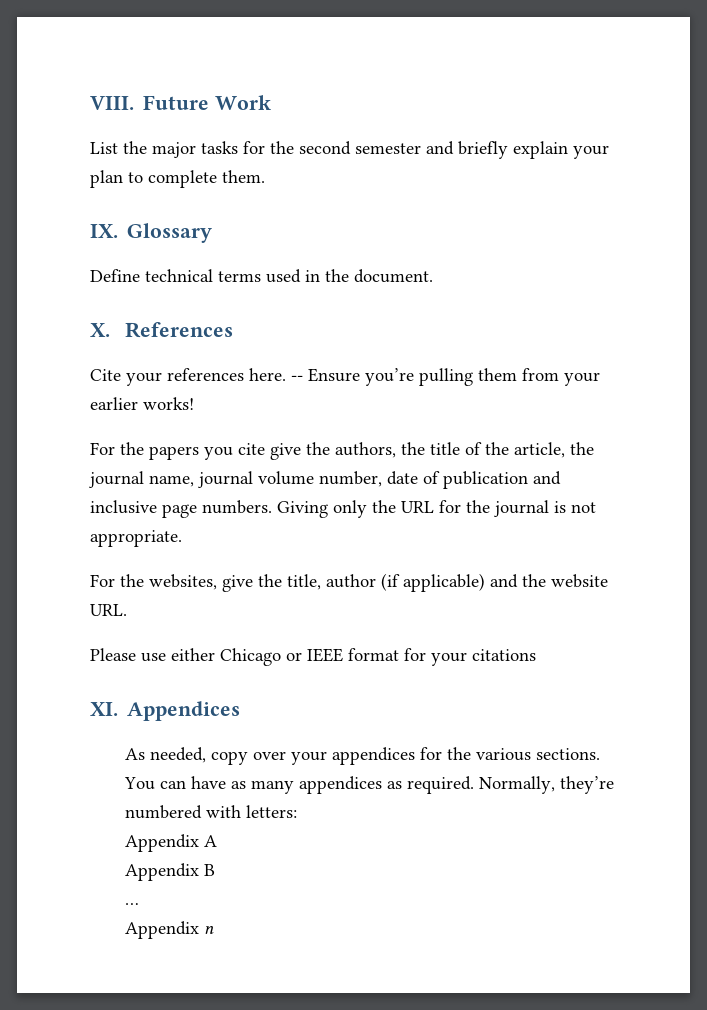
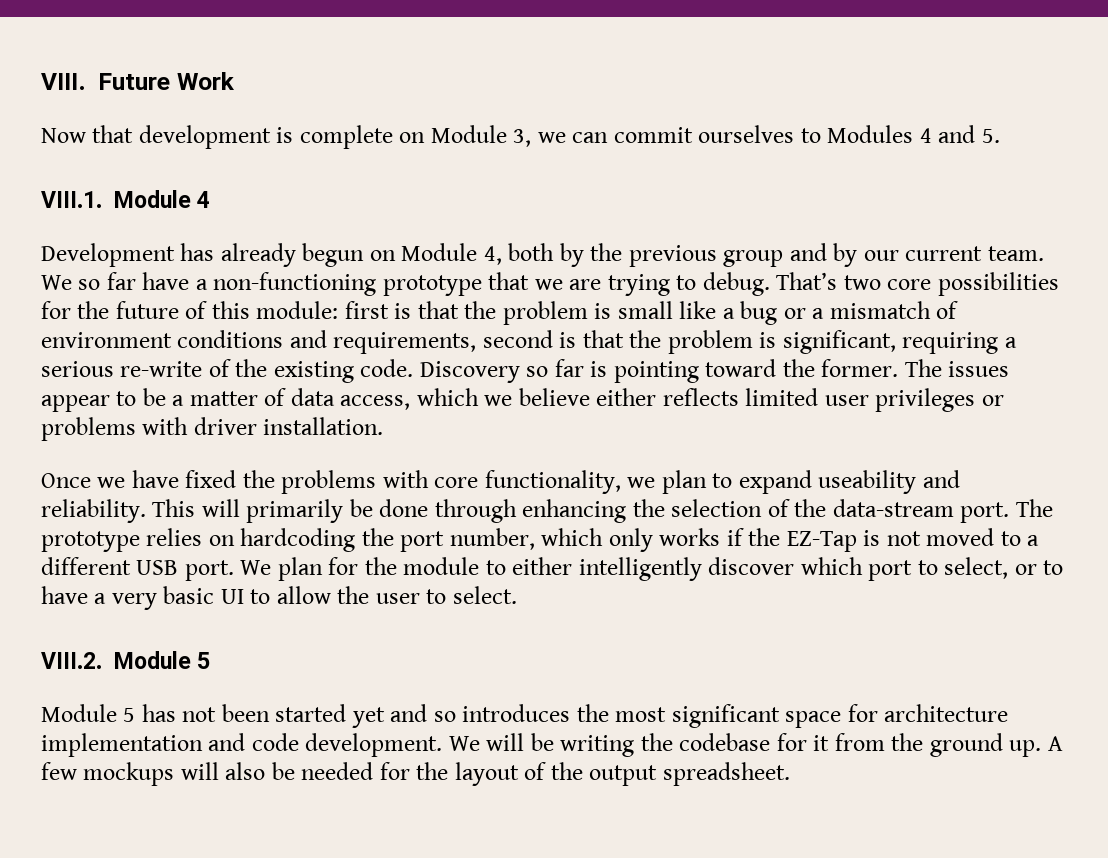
- List the major tasks for the second semester and briefly explain your plan to complete them.
- IX. Glossary
- Define technical terms used in the document.
- X. References
- Cite your references here. -- Ensure you’re pulling them from your earlier works!
- For the papers you cite give the authors, the title of the article, the journal name, journal volume number, date of publication and inclusive page numbers. Giving only the URL for the journal is not appropriate.
- For the websites, give the title, author (if applicable) and the website URL.
- Please use either Chicago or IEEE format for your citations
- XI. Appendices
- As needed, copy over your appendices for the various sections. You can have as many appendices as required. Normally, they’re numbered with letters:
- Appendix A
- Appendix B
- …
- Appendix n
+ Now that development is complete on Module 3, we can commit ourselves to Modules 4 and 5.
+ VIII.1. Module 4
+ Development has already begun on Module 4, both by the previous group and by our current team. We so far have a non-functioning prototype that we are trying to debug. That’s two core possibilities for the future of this module: first is that the problem is small like a bug or a mismatch of environment conditions and requirements, second is that the problem is significant, requiring a serious re-write of the existing code. Discovery so far is pointing toward the former. The issues appear to be a matter of data access, which we believe either reflects limited user privileges or problems with driver installation.
+ Once we have fixed the problems with core functionality, we plan to expand useability and reliability. This will primarily be done through enhancing the selection of the data-stream port. The prototype relies on hardcoding the port number, which only works if the EZ-Tap is not moved to a different USB port. We plan for the module to either intelligently discover which port to select, or to have a very basic UI to allow the user to select.
+ VIII.2. Module 5
+ Module 5 has not been started yet and so introduces the most significant space for architecture implementation and code development. We will be writing the codebase for it from the ground up. A few mockups will also be needed for the layout of the output spreadsheet.

